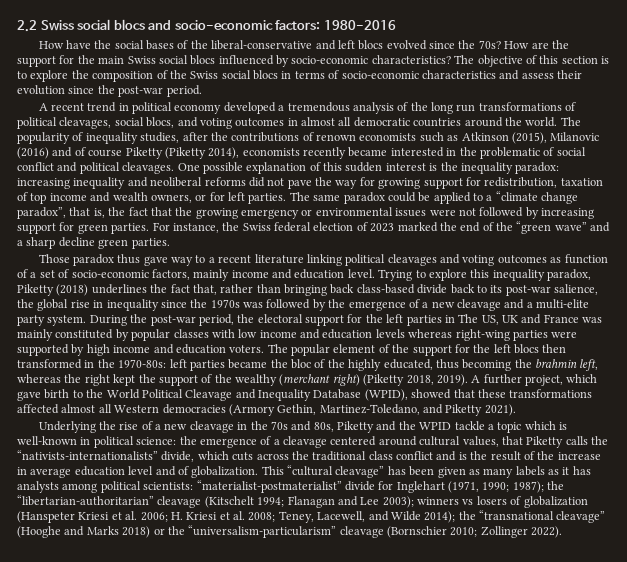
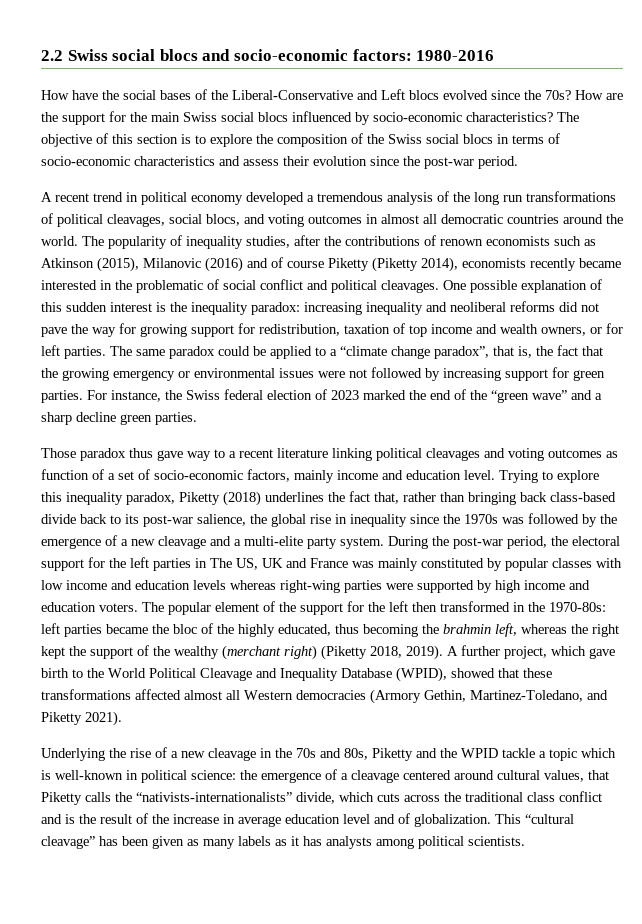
- How have the social bases of the liberal-conservative and left blocs evolved since the 70s?
+ How have the social bases of the Liberal-Conservative and Left blocs evolved since the 70s?
- The popular element of the support for the left blocs then transformed in the 1970-80s: left parties became the bloc of the highly educated, thus becoming the brahmin left, whereas the right kept the support of the wealthy (merchant right) (Piketty 2018, 2019).
+ The popular element of the support for the left then transformed in the 1970-80s: left parties became the bloc of the highly educated, thus becoming the brahmin left, whereas the right kept the support of the wealthy (merchant right) (Piketty 2018, 2019).
- This “cultural cleavage” has been given as many labels as it has analysts among political scientists: “materialist-postmaterialist” divide for Inglehart (1971, 1990; 1987); the “libertarian-authoritarian” cleavage (Kitschelt 1994; Flanagan and Lee 2003); winners vs losers of globalization (Hanspeter Kriesi et al. 2006; H. Kriesi et al. 2008; Teney, Lacewell, and Wilde 2014); the “transnational cleavage” (Hooghe and Marks 2018) or the “universalism-particularism” cleavage (Bornschier 2010; Zollinger 2022).
+ This “cultural cleavage” has been given as many labels as it has analysts among political scientists.

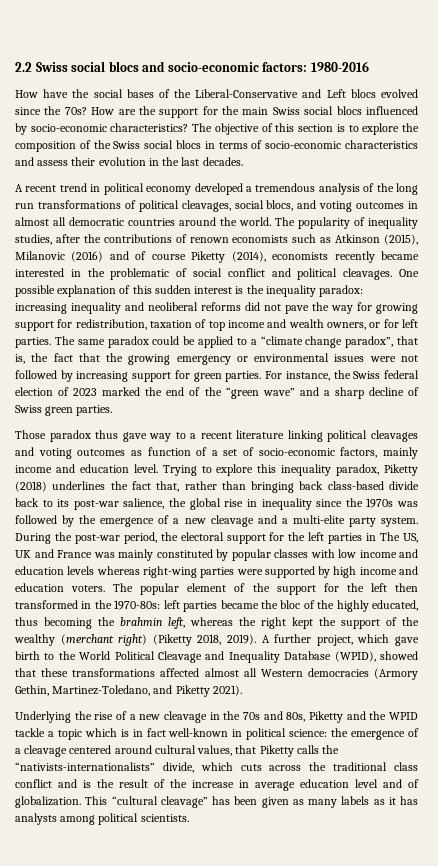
- The objective of this section is to explore the composition of the Swiss social blocs in terms of socio-economic characteristics and assess their evolution since the post-war period.
+ The objective of this section is to explore the composition of the Swiss social blocs in terms of socio-economic characteristics and assess their evolution in the last decades.
- The popularity of inequality studies, after the contributions of renown economists such as Atkinson (2015), Milanovic (2016) and of course Piketty (Piketty 2014), economists recently became interested in the problematic of social conflict and political cleavages.
+ The popularity of inequality studies, after the contributions of renown economists such as Atkinson (2015), Milanovic (2016) and of course Piketty (2014), economists recently became interested in the problematic of social conflict and political cleavages.
- For instance, the Swiss federal election of 2023 marked the end of the “green wave” and a sharp decline green parties.
+ For instance, the Swiss federal election of 2023 marked the end of the “green wave” and a sharp decline of Swiss green parties.
- Underlying the rise of a new cleavage in the 70s and 80s, Piketty and the WPID tackle a topic which is well-known in political science:
+ Underlying the rise of a new cleavage in the 70s and 80s, Piketty and the WPID tackle a topic which is in fact well-known in political science:

